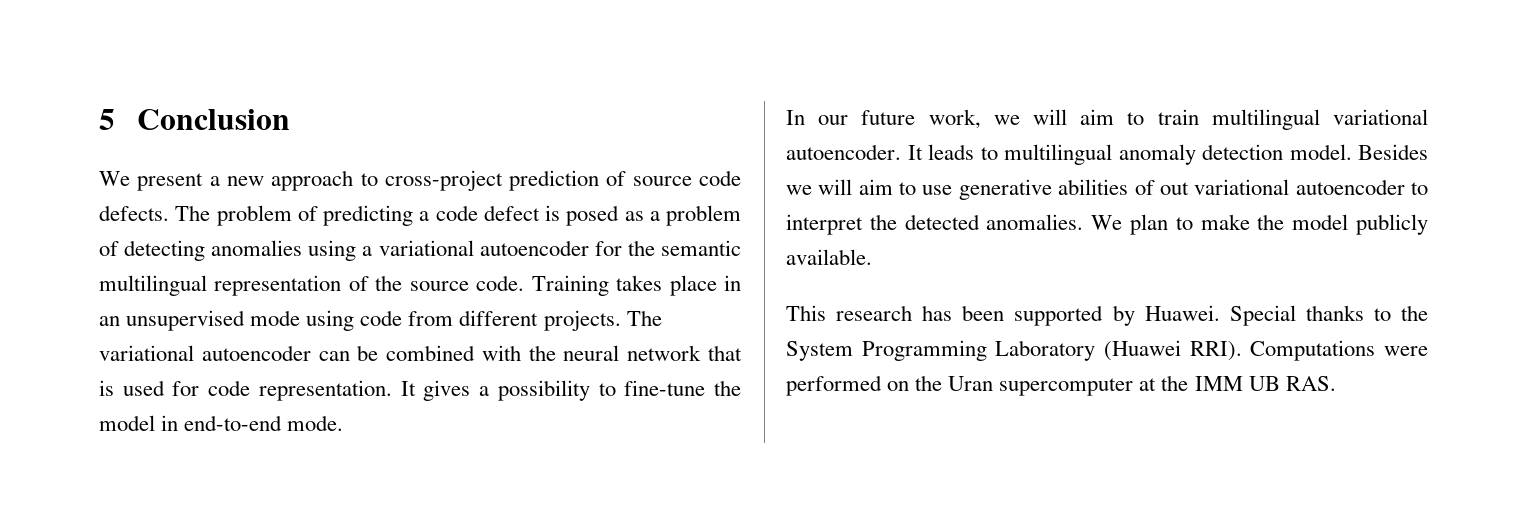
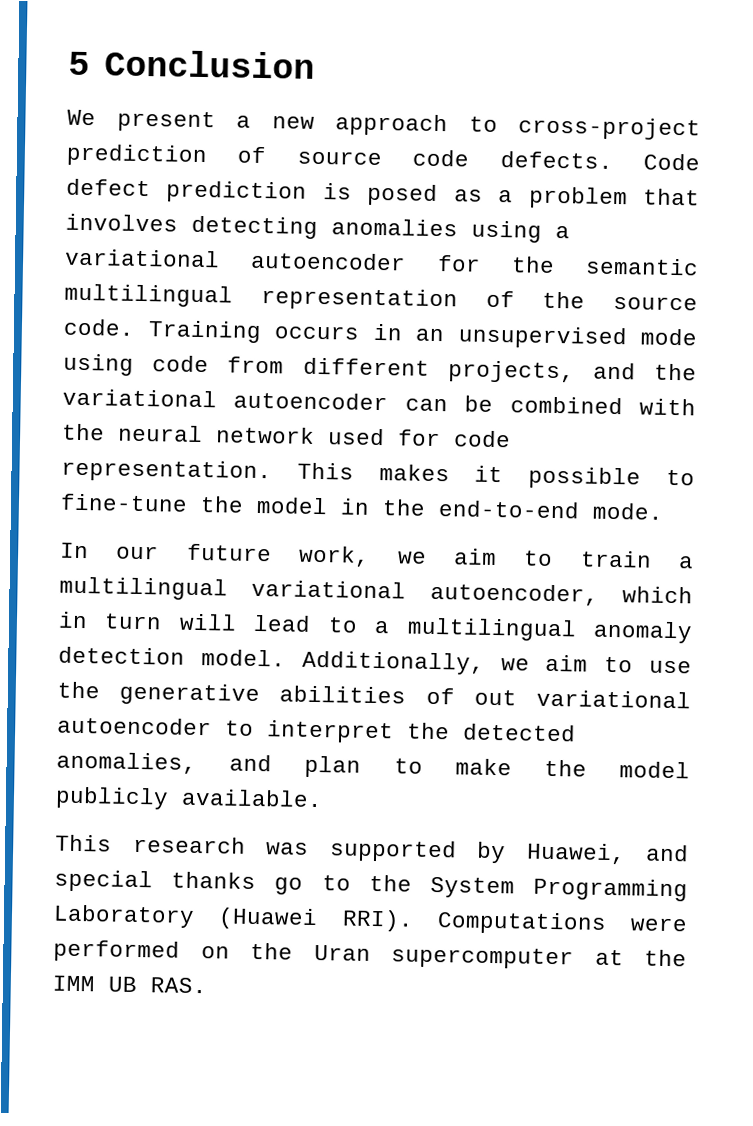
- The problem of predicting a code defect is posed as a problem of detecting anomalies using a variational autoencoder for the semantic multilingual representation of the source code.
+ Code defect prediction is posed as a problem that involves detecting anomalies using a variational autoencoder for the semantic multilingual representation of the source code.
- Training takes place in an unsupervised mode using code from different projects. The variational autoencoder can be combined with the neural network that is used for code representation.
+ Training occurs in an unsupervised mode using code from different projects, and the variational autoencoder can be combined with the neural network used for code representation.
- It gives a possibility to fine-tune the model in end-to-end mode.
+ This makes it possible to fine-tune the model in the end-to-end mode.
- In our future work, we will aim to train multilingual variational autoencoder. It leads to multilingual anomaly detection model.
+ In our future work, we aim to train a multilingual variational autoencoder, which in turn will lead to a multilingual anomaly detection model.
- Besides we will aim to use generative abilities of out variational autoencoder to interpret the detected anomalies. We plan to make the model publicly available.
+ Additionally, we aim to use the generative abilities of out variational autoencoder to interpret the detected anomalies, and plan to make the model publicly available.
- This research has been supported by Huawei. Special thanks to the System Programming Laboratory (Huawei RRI).
+ This research was supported by Huawei, and special thanks go to the System Programming Laboratory (Huawei RRI).

